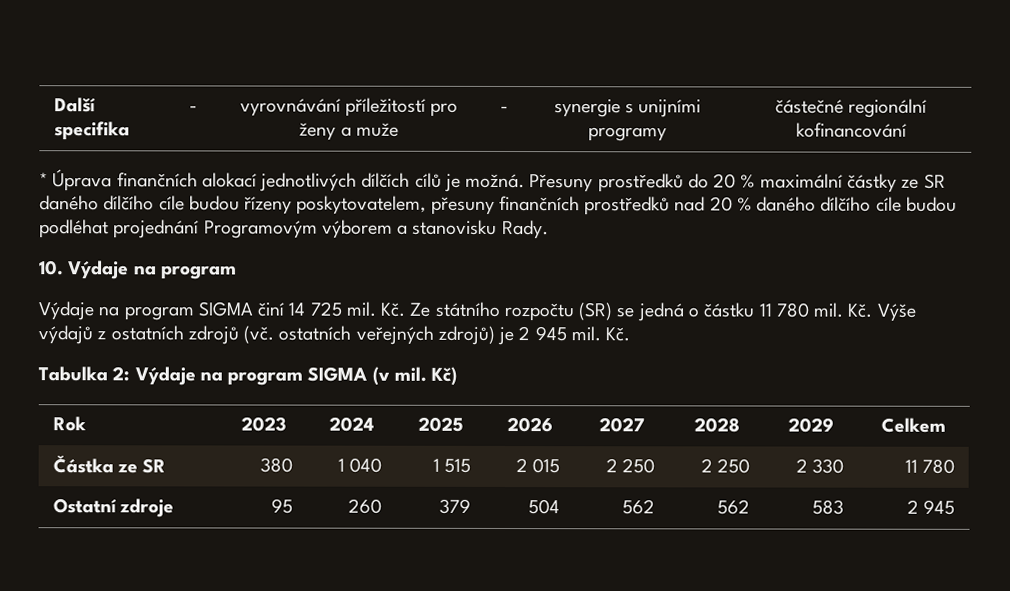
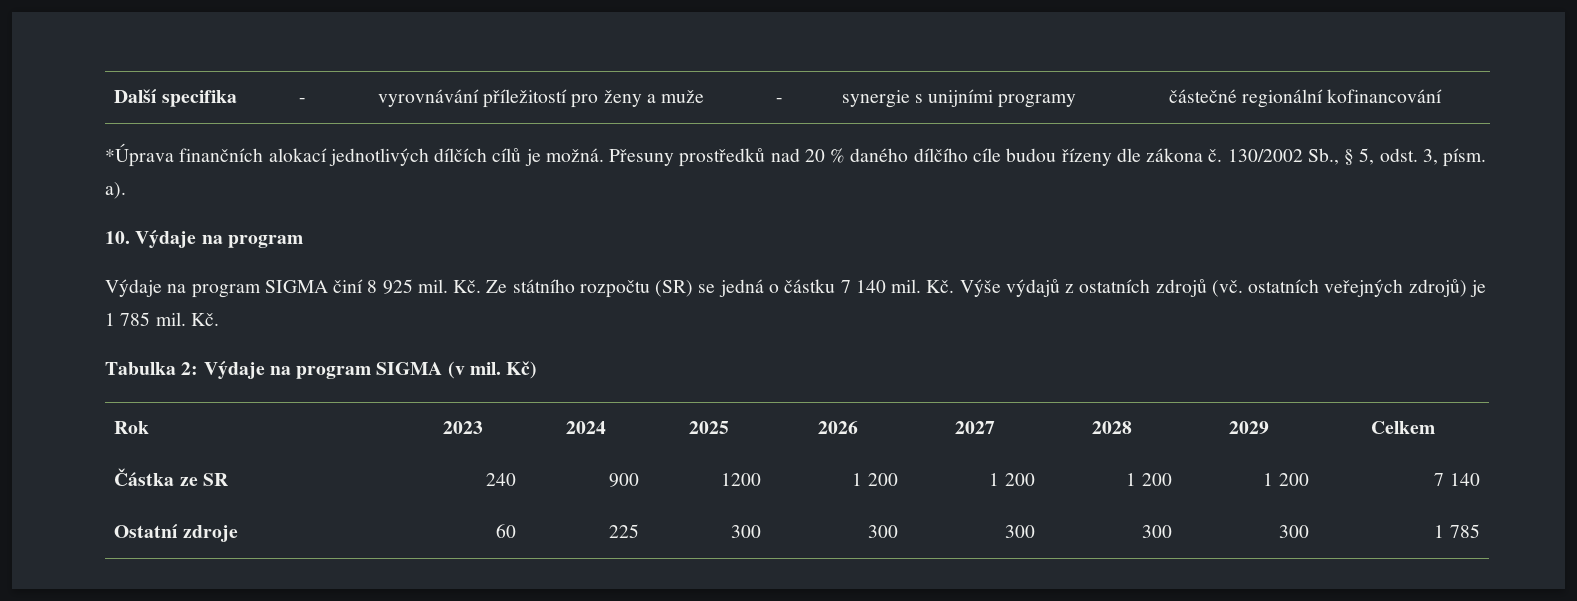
- * Úprava finančních alokací jednotlivých dílčích cílů je možná.
+ *Úprava finančních alokací jednotlivých dílčích cílů je možná.
- Přesuny prostředků do 20 % maximální částky ze SR daného dílčího cíle budou řízeny poskytovatelem, přesuny finančních prostředků nad 20 % daného dílčího cíle budou podléhat projednání Programovým výborem a stanovisku Rady.
+ Přesuny prostředků nad 20 % daného dílčího cíle budou řízeny dle zákona č. 130/2002 Sb., § 5, odst. 3, písm. a).
- Výdaje na program SIGMA činí 14 725 mil.
+ Výdaje na program SIGMA činí 8 925 mil.
- Kč. Ze státního rozpočtu (SR) se jedná o částku 11 780 mil.
+ Kč. Ze státního rozpočtu (SR) se jedná o částku 7 140 mil.
- Kč. Výše výdajů z ostatních zdrojů (vč. ostatních veřejných zdrojů) je 2 945 mil.
+ Kč. Výše výdajů z ostatních zdrojů (vč. ostatních veřejných zdrojů) je 1 785 mil.
- Částka ze SR | 380 | 1 040 | 1 515 | 2 015 | 2 250 | 2 250 | 2 330 | 11 780
- Ostatní zdroje | 95 | 260 | 379 | 504 | 562 | 562 | 583 | 2 945
+ Částka ze SR | 240 | 900 | 1200 | 1 200 | 1 200 | 1 200 | 1 200 | 7 140
+ Ostatní zdroje | 60 | 225 | 300 | 300 | 300 | 300 | 300 | 1 785

